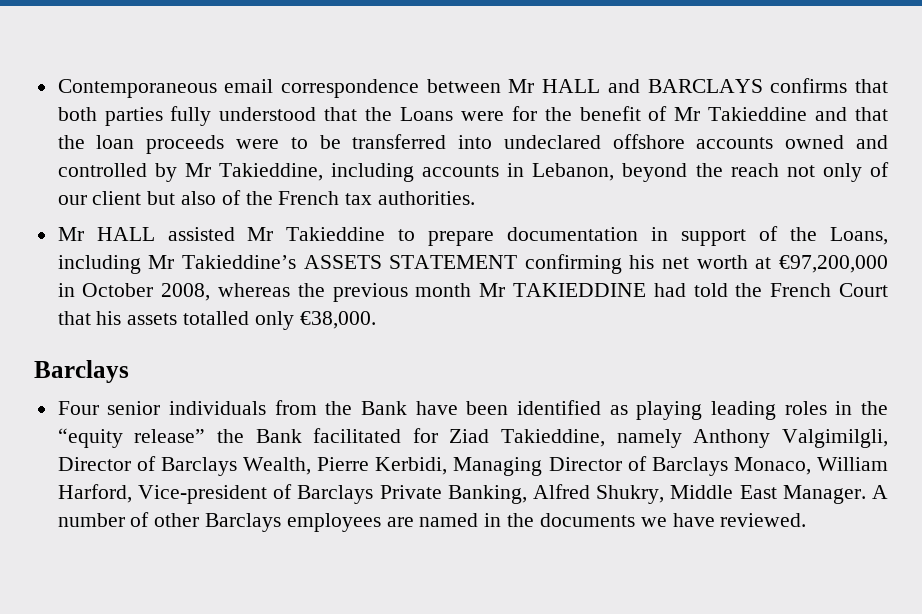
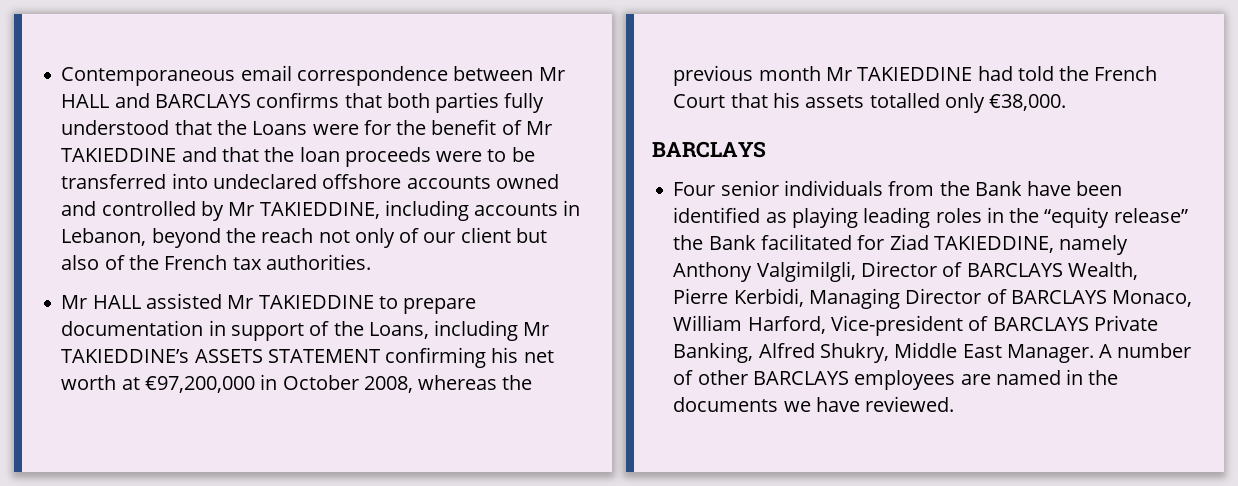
- Contemporaneous email correspondence between Mr HALL and BARCLAYS confirms that both parties fully understood that the Loans were for the benefit of Mr Takieddine and that the loan proceeds were to be transferred into undeclared offshore accounts owned and controlled by Mr Takieddine, including accounts in Lebanon, beyond the reach not only of our client but also of the French tax authorities.
+ Contemporaneous email correspondence between Mr HALL and BARCLAYS confirms that both parties fully understood that the Loans were for the benefit of Mr TAKIEDDINE and that the loan proceeds were to be transferred into undeclared offshore accounts owned and controlled by Mr TAKIEDDINE, including accounts in Lebanon, beyond the reach not only of our client but also of the French tax authorities.
- Mr HALL assisted Mr Takieddine to prepare documentation in support of the Loans, including Mr Takieddine’s ASSETS STATEMENT confirming his net worth at €97,200,000 in October 2008, whereas the previous month Mr TAKIEDDINE had told the French Court that his assets totalled only €38,000.
- Barclays
+ Mr HALL assisted Mr TAKIEDDINE to prepare documentation in support of the Loans, including Mr TAKIEDDINE’s ASSETS STATEMENT confirming his net worth at €97,200,000 in October 2008, whereas the previous month Mr TAKIEDDINE had told the French Court that his assets totalled only €38,000.
+ BARCLAYS
- Four senior individuals from the Bank have been identified as playing leading roles in the “equity release” the Bank facilitated for Ziad Takieddine, namely Anthony Valgimilgli, Director of Barclays Wealth, Pierre Kerbidi, Managing Director of Barclays Monaco, William Harford, Vice-president of Barclays Private Banking, Alfred Shukry, Middle East Manager.
+ Four senior individuals from the Bank have been identified as playing leading roles in the “equity release” the Bank facilitated for Ziad TAKIEDDINE, namely Anthony Valgimilgli, Director of BARCLAYS Wealth, Pierre Kerbidi, Managing Director of BARCLAYS Monaco, William Harford, Vice-president of BARCLAYS Private Banking, Alfred Shukry, Middle East Manager.
- A number of other Barclays employees are named in the documents we have reviewed.
+ A number of other BARCLAYS employees are named in the documents we have reviewed.

